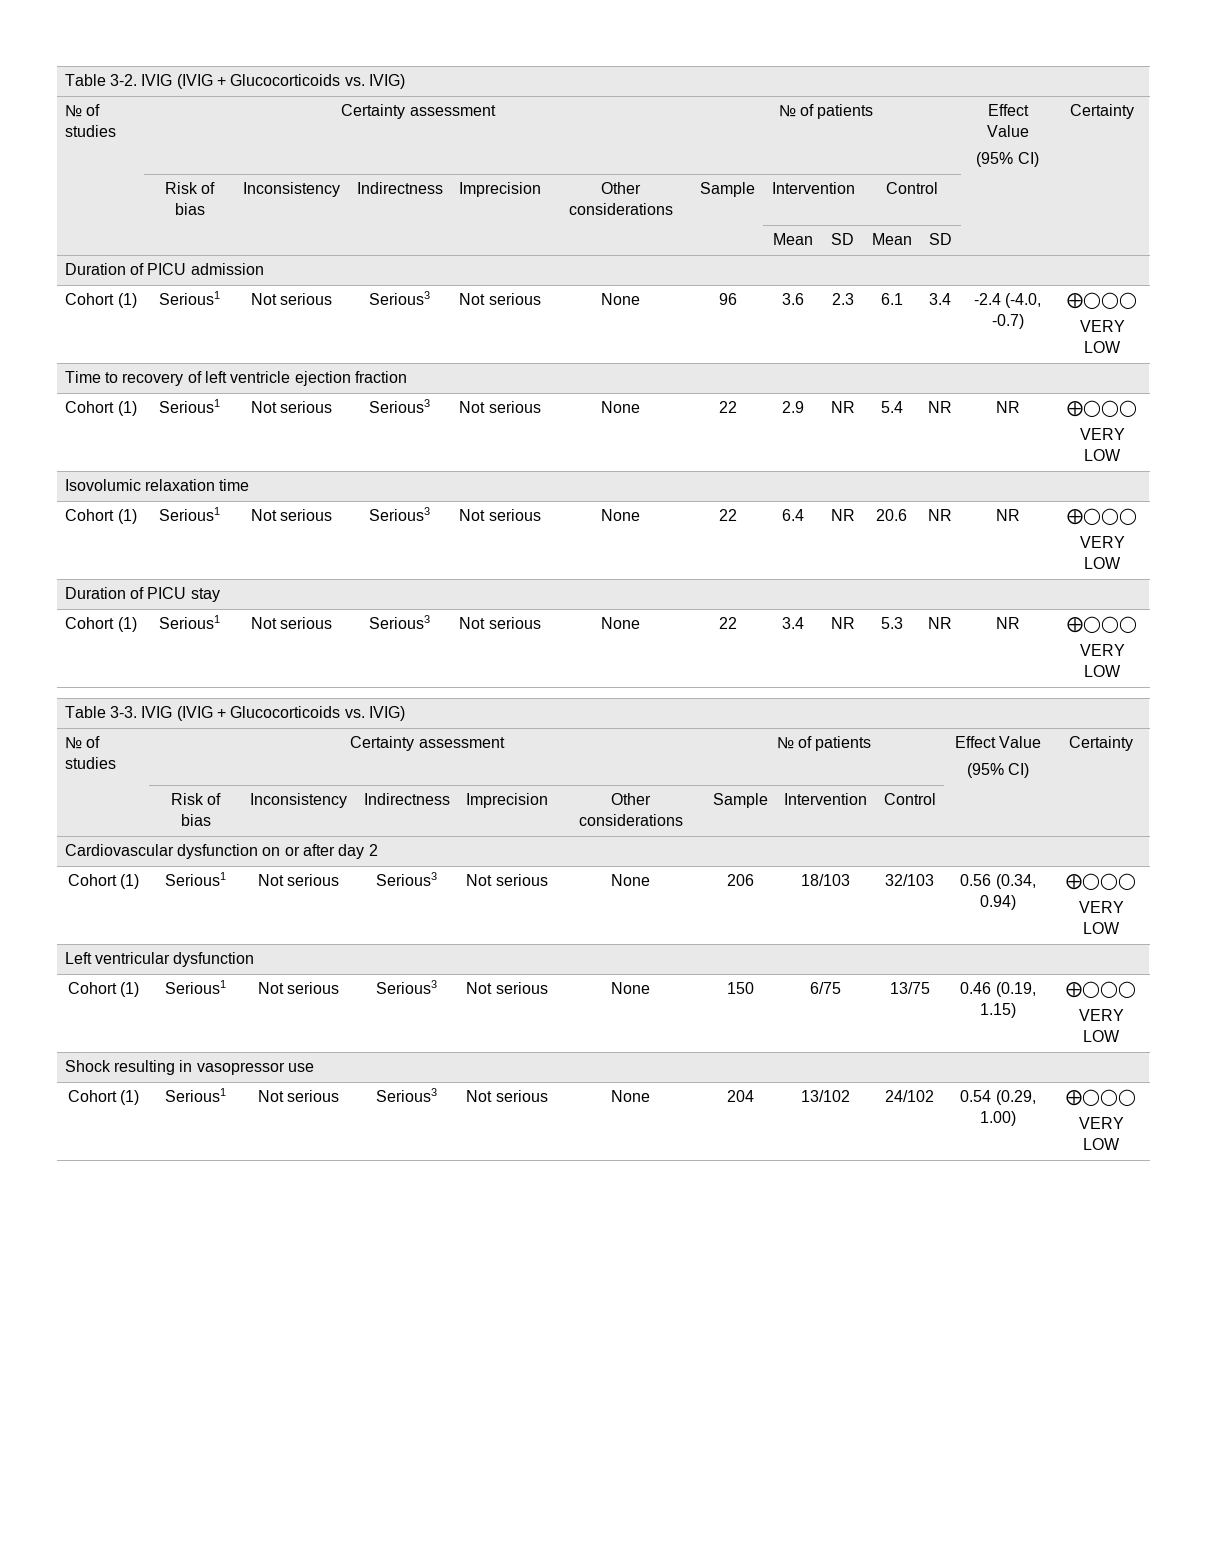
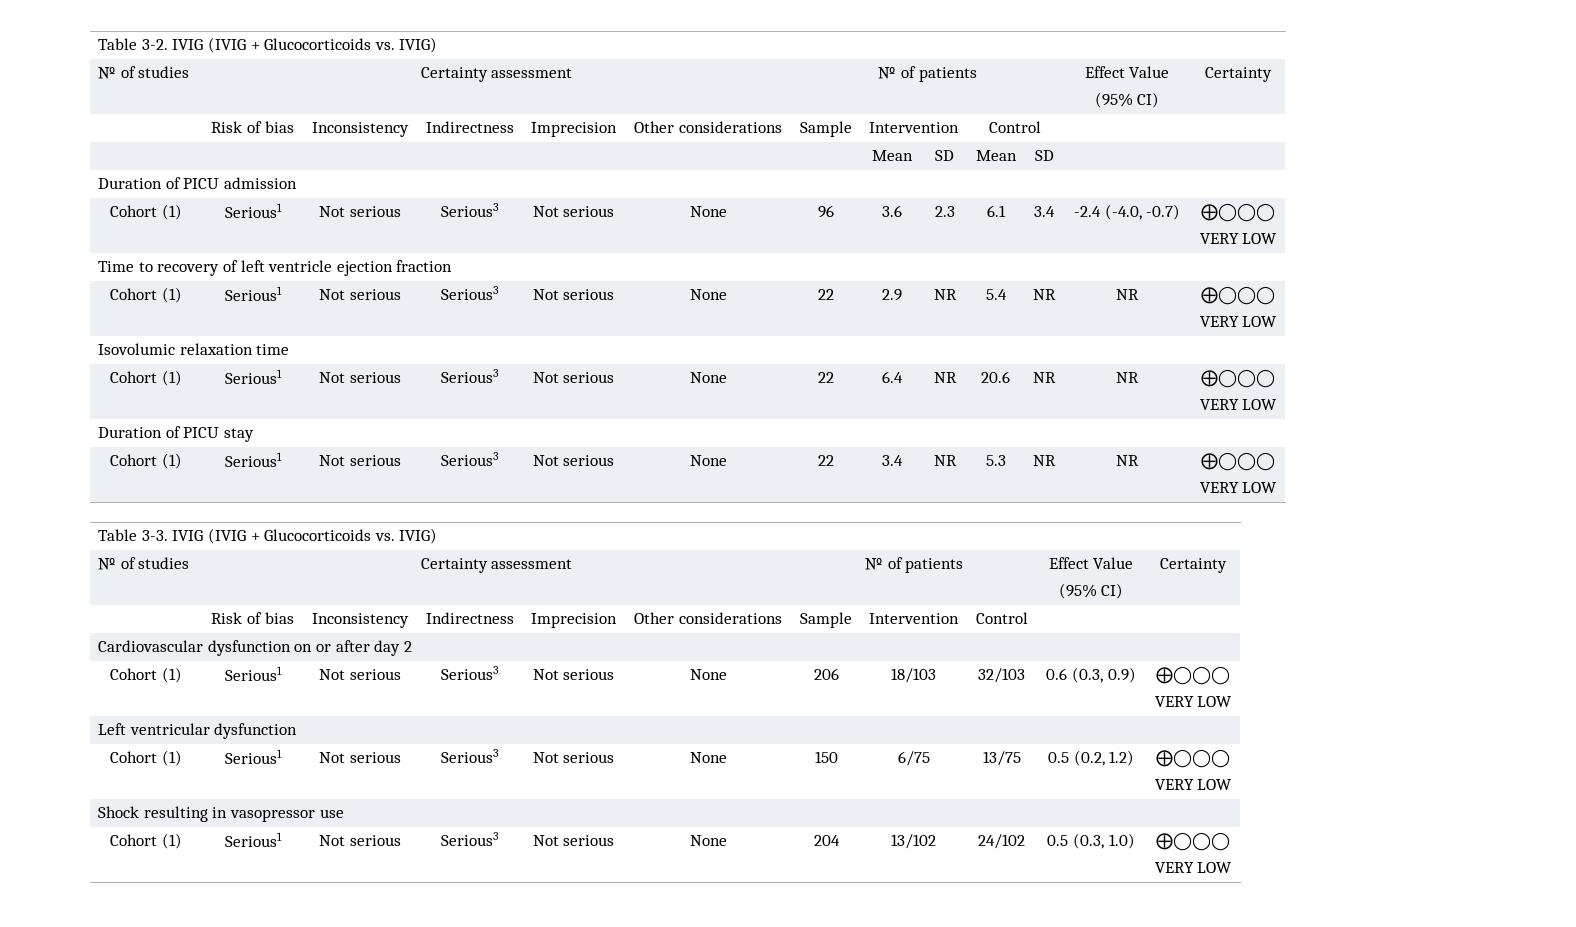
- Cohort (1) | Serious1 | Not serious | Serious3 | Not serious | None | 206 | 18/103 | 32/103 | 0.56 (0.34, 0.94) | ⨁◯◯◯
+ Cohort (1) | Serious1 | Not serious | Serious3 | Not serious | None | 206 | 18/103 | 32/103 | 0.6 (0.3, 0.9) | ⨁◯◯◯
- Cohort (1) | Serious1 | Not serious | Serious3 | Not serious | None | 150 | 6/75 | 13/75 | 0.46 (0.19, 1.15) | ⨁◯◯◯
+ Cohort (1) | Serious1 | Not serious | Serious3 | Not serious | None | 150 | 6/75 | 13/75 | 0.5 (0.2, 1.2) | ⨁◯◯◯
- Cohort (1) | Serious1 | Not serious | Serious3 | Not serious | None | 204 | 13/102 | 24/102 | 0.54 (0.29, 1.00) | ⨁◯◯◯
+ Cohort (1) | Serious1 | Not serious | Serious3 | Not serious | None | 204 | 13/102 | 24/102 | 0.5 (0.3, 1.0) | ⨁◯◯◯

